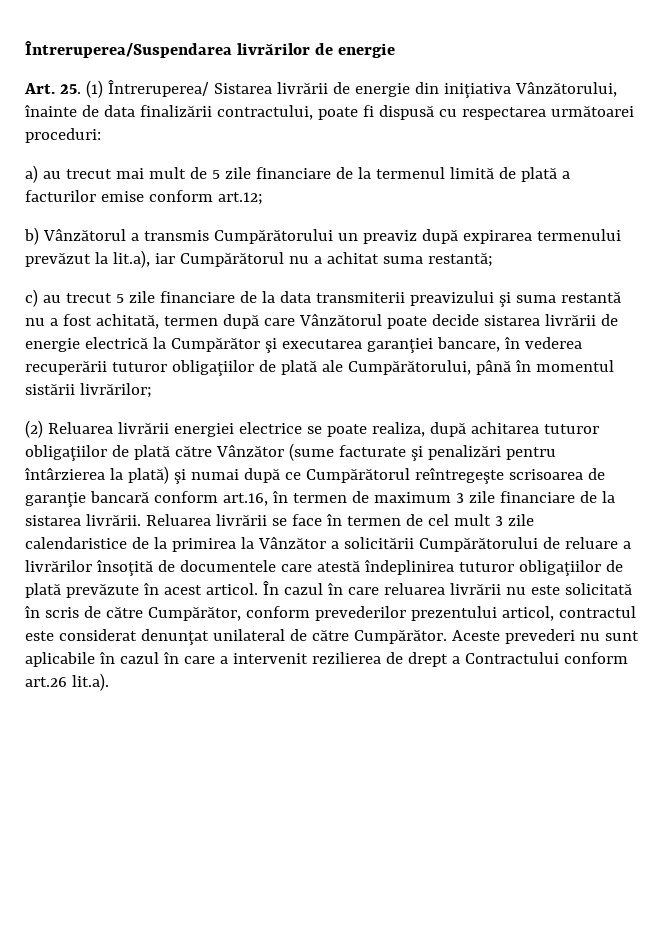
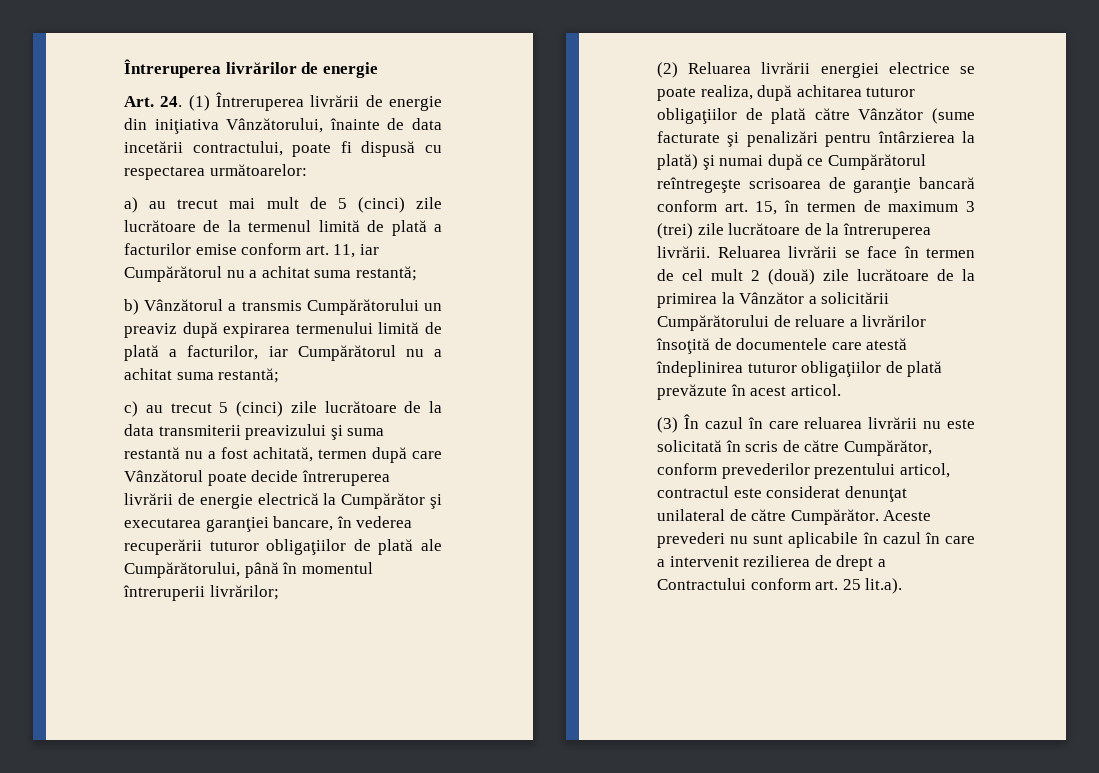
- Întreruperea/Suspendarea livrărilor de energie
+ Întreruperea livrărilor de energie
- Art. 25. (1) Întreruperea/ Sistarea livrării de energie din iniţiativa Vânzătorului, înainte de data finalizării contractului, poate fi dispusă cu respectarea următoarei proceduri:
+ Art. 24. (1) Întreruperea livrării de energie din iniţiativa Vânzătorului, înainte de data incetării contractului, poate fi dispusă cu respectarea următoarelor:
- a) au trecut mai mult de 5 zile financiare de la termenul limită de plată a facturilor emise conform art.12;
+ a) au trecut mai mult de 5 (cinci) zile lucrătoare de la termenul limită de plată a facturilor emise conform art. 11, iar Cumpărătorul nu a achitat suma restantă;
- b) Vânzătorul a transmis Cumpărătorului un preaviz după expirarea termenului prevăzut la lit.a), iar Cumpărătorul nu a achitat suma restantă;
+ b) Vânzătorul a transmis Cumpărătorului un preaviz după expirarea termenului limită de plată a facturilor, iar Cumpărătorul nu a achitat suma restantă;
- c) au trecut 5 zile financiare de la data transmiterii preavizului şi suma restantă nu a fost achitată, termen după care Vânzătorul poate decide sistarea livrării de energie electrică la Cumpărător şi executarea garanţiei bancare, în vederea recuperării tuturor obligaţiilor de plată ale Cumpărătorului, până în momentul sistării livrărilor;
+ c) au trecut 5 (cinci) zile lucrătoare de la data transmiterii preavizului şi suma restantă nu a fost achitată, termen după care Vânzătorul poate decide întreruperea livrării de energie electrică la Cumpărător şi executarea garanţiei bancare, în vederea recuperării tuturor obligaţiilor de plată ale Cumpărătorului, până în momentul întreruperii livrărilor;
- (2) Reluarea livrării energiei electrice se poate realiza, după achitarea tuturor obligaţiilor de plată către Vânzător (sume facturate şi penalizări pentru întârzierea la plată) şi numai după ce Cumpărătorul reîntregeşte scrisoarea de garanţie bancară conform art.16, în termen de maximum 3 zile financiare de la sistarea livrării.
+ (2) Reluarea livrării energiei electrice se poate realiza, după achitarea tuturor obligaţiilor de plată către Vânzător (sume facturate şi penalizări pentru întârzierea la plată) şi numai după ce Cumpărătorul reîntregeşte scrisoarea de garanţie bancară conform art. 15, în termen de maximum 3 (trei) zile lucrătoare de la întreruperea livrării.
- Reluarea livrării se face în termen de cel mult 3 zile calendaristice de la primirea la Vânzător a solicitării Cumpărătorului de reluare a livrărilor însoţită de documentele care atestă îndeplinirea tuturor obligaţiilor de plată prevăzute în acest articol. În cazul în care reluarea livrării nu este solicitată în scris de către Cumpărător, conform prevederilor prezentului articol, contractul este considerat denunţat unilateral de către Cumpărător.
+ Reluarea livrării se face în termen de cel mult 2 (două) zile lucrătoare de la primirea la Vânzător a solicitării Cumpărătorului de reluare a livrărilor însoţită de documentele care atestă îndeplinirea tuturor obligaţiilor de plată prevăzute în acest articol.
+ (3) În cazul în care reluarea livrării nu este solicitată în scris de către Cumpărător, conform prevederilor prezentului articol, contractul este considerat denunţat unilateral de către Cumpărător.
- Aceste prevederi nu sunt aplicabile în cazul în care a intervenit rezilierea de drept a Contractului conform art.26 lit.a).
+ Aceste prevederi nu sunt aplicabile în cazul în care a intervenit rezilierea de drept a Contractului conform art. 25 lit.a).

